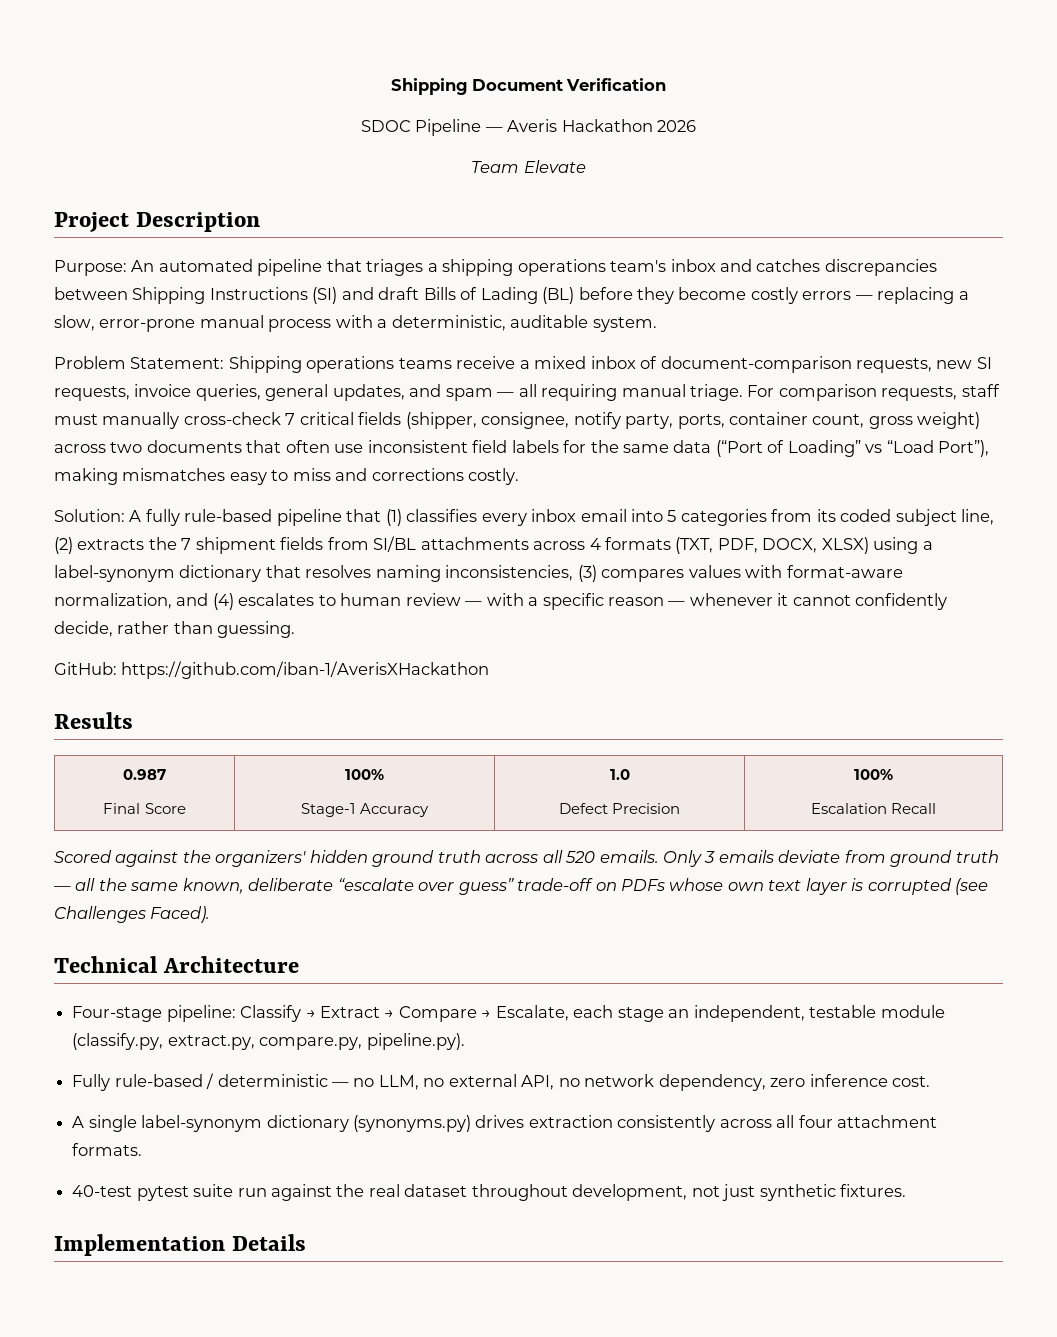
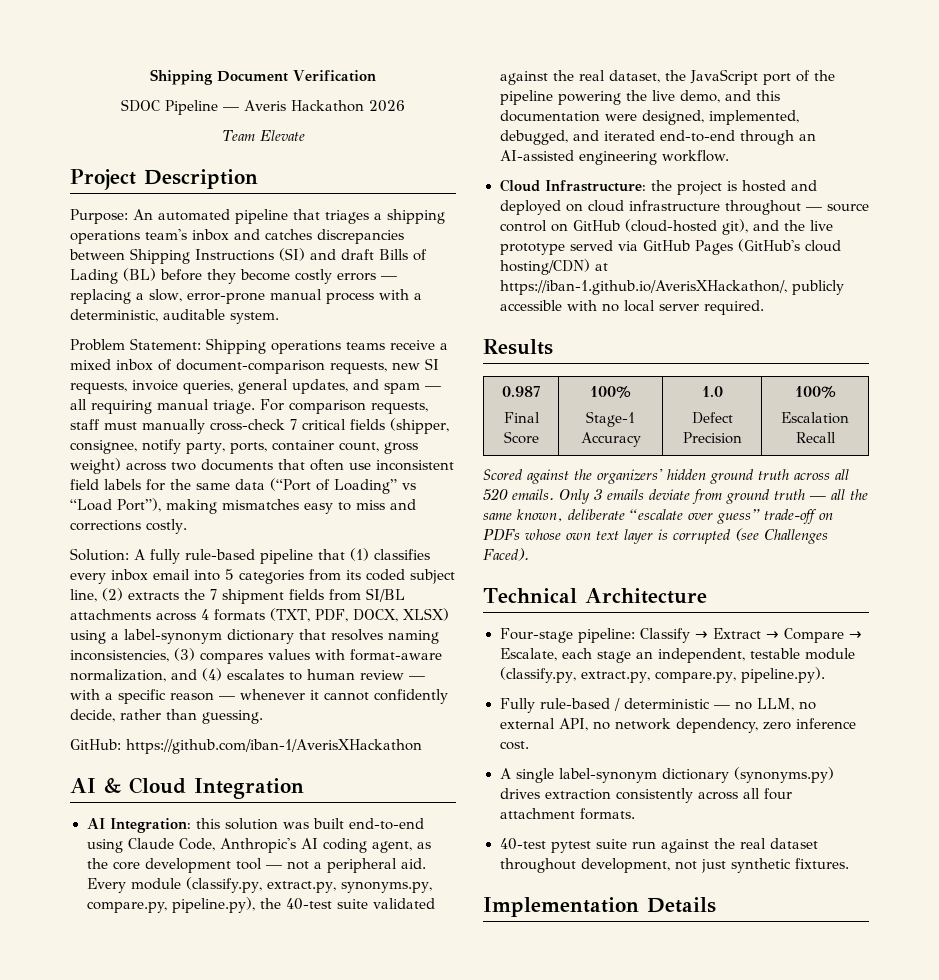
+ AI & Cloud Integration
+ AI Integration: this solution was built end-to-end using Claude Code, Anthropic's AI coding agent, as the core development tool — not a peripheral aid. Every module (classify.py, extract.py, synonyms.py, compare.py, pipeline.py), the 40-test suite validated against the real dataset, the JavaScript port of the pipeline powering the live demo, and this documentation were designed, implemented, debugged, and iterated end-to-end through an AI-assisted engineering workflow.
+ Cloud Infrastructure: the project is hosted and deployed on cloud infrastructure throughout — source control on GitHub (cloud-hosted git), and the live prototype served via GitHub Pages (GitHub's cloud hosting/CDN) at https://iban-1.github.io/AverisXHackathon/, publicly accessible with no local server required.

